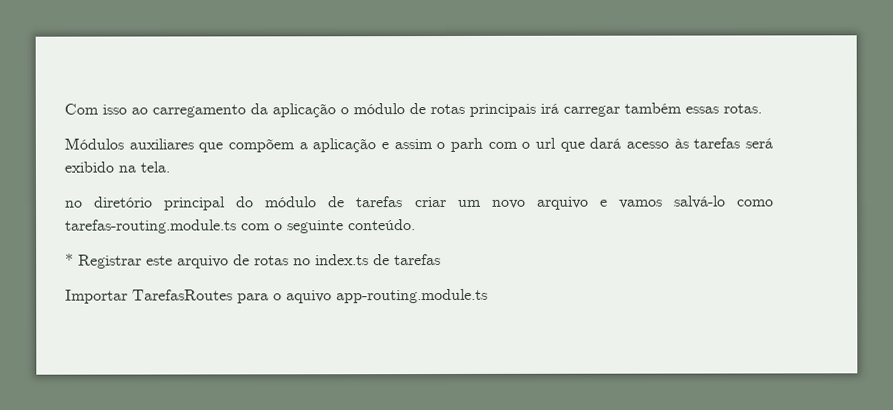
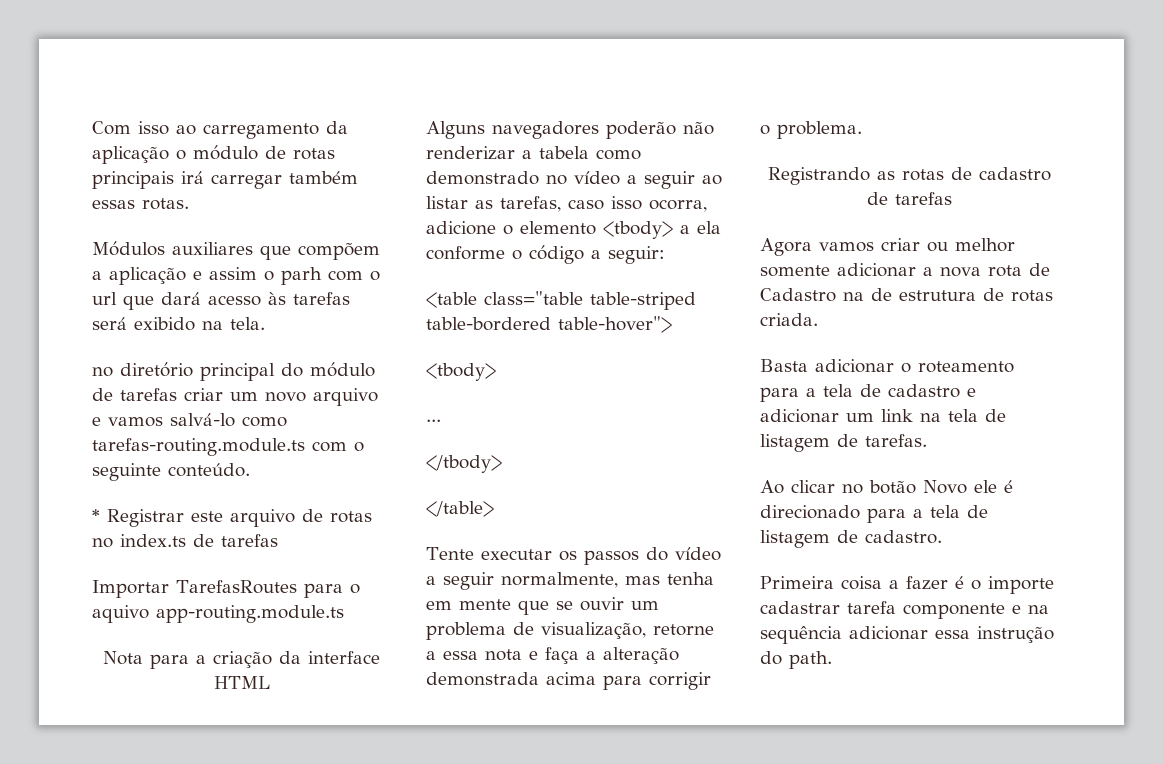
+ Nota para a criação da interface HTML
+ Alguns navegadores poderão não renderizar a tabela como demonstrado no vídeo a seguir ao listar as tarefas, caso isso ocorra, adicione o elemento <tbody> a ela conforme o código a seguir:
+ <table class="table table-striped table-bordered table-hover">
+ <tbody>
+ ...
+ </tbody>
+ </table>
+ Tente executar os passos do vídeo a seguir normalmente, mas tenha em mente que se ouvir um problema de visualização, retorne a essa nota e faça a alteração demonstrada acima para corrigir o problema.
+ Registrando as rotas de cadastro de tarefas
+ Agora vamos criar ou melhor somente adicionar a nova rota de Cadastro na de estrutura de rotas criada.
+ Basta adicionar o roteamento para a tela de cadastro e adicionar um link na tela de listagem de tarefas.
+ Ao clicar no botão Novo ele é direcionado para a tela de listagem de cadastro.
+ Primeira coisa a fazer é o importe cadastrar tarefa componente e na sequência adicionar essa instrução do path.

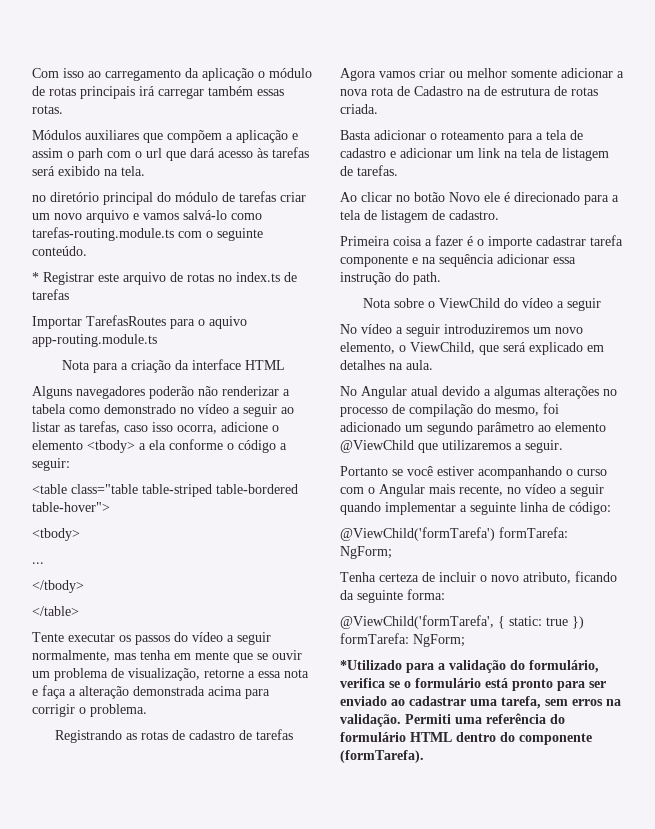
+ Nota sobre o ViewChild do vídeo a seguir
+ No vídeo a seguir introduziremos um novo elemento, o ViewChild, que será explicado em detalhes na aula.
+ No Angular atual devido a algumas alterações no processo de compilação do mesmo, foi adicionado um segundo parâmetro ao elemento @ViewChild que utilizaremos a seguir.
+ Portanto se você estiver acompanhando o curso com o Angular mais recente, no vídeo a seguir quando implementar a seguinte linha de código:
+ @ViewChild('formTarefa') formTarefa: NgForm;
+ Tenha certeza de incluir o novo atributo, ficando da seguinte forma:
+ @ViewChild('formTarefa', { static: true }) formTarefa: NgForm;
+ *Utilizado para a validação do formulário, verifica se o formulário está pronto para ser enviado ao cadastrar uma tarefa, sem erros na validação. Permiti uma referência do formulário HTML dentro do componente (formTarefa).

